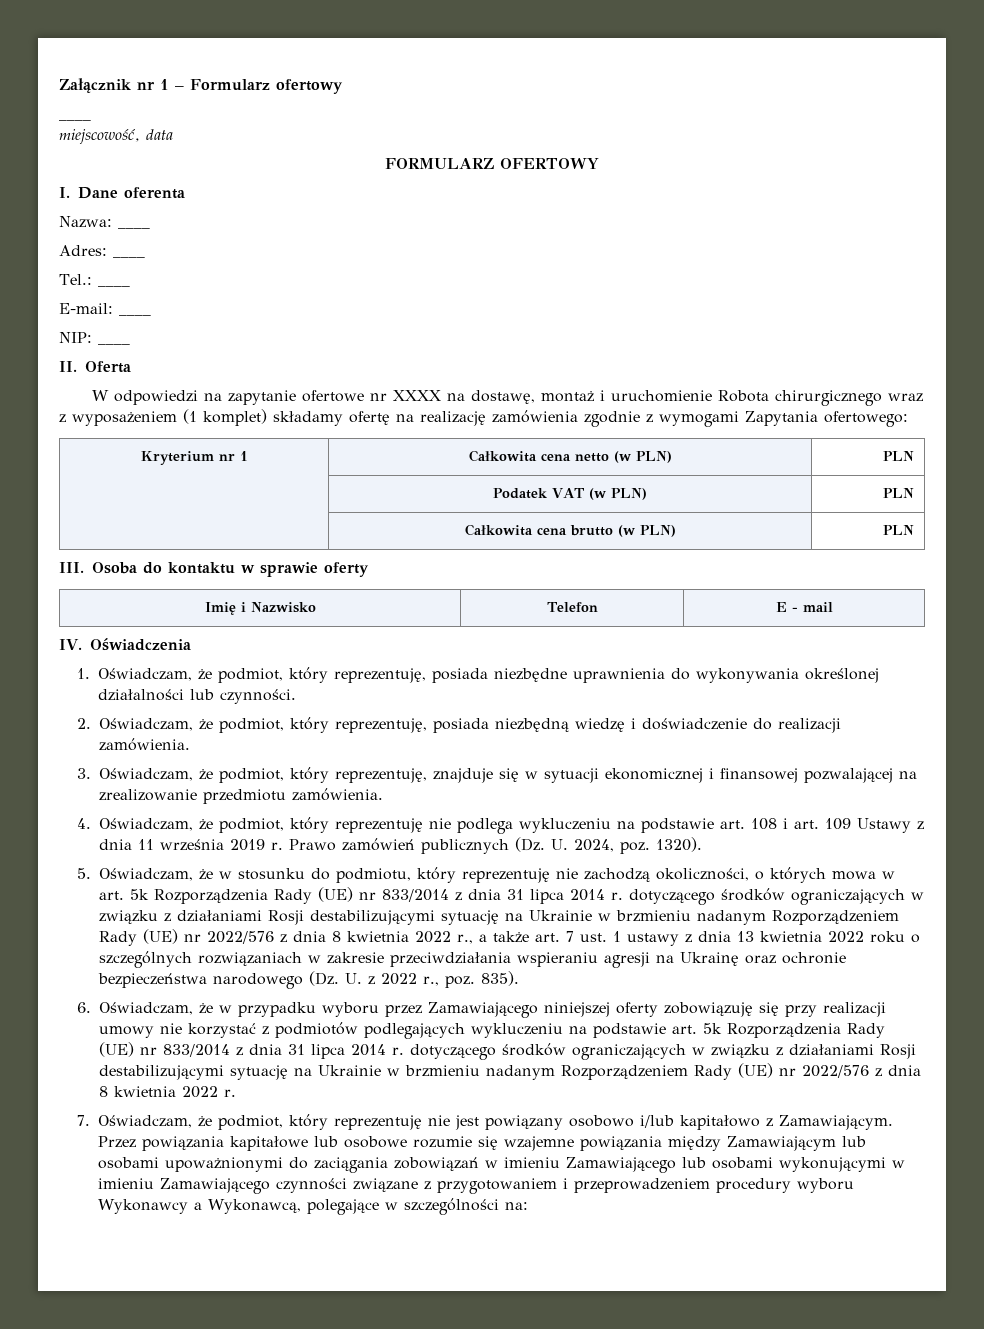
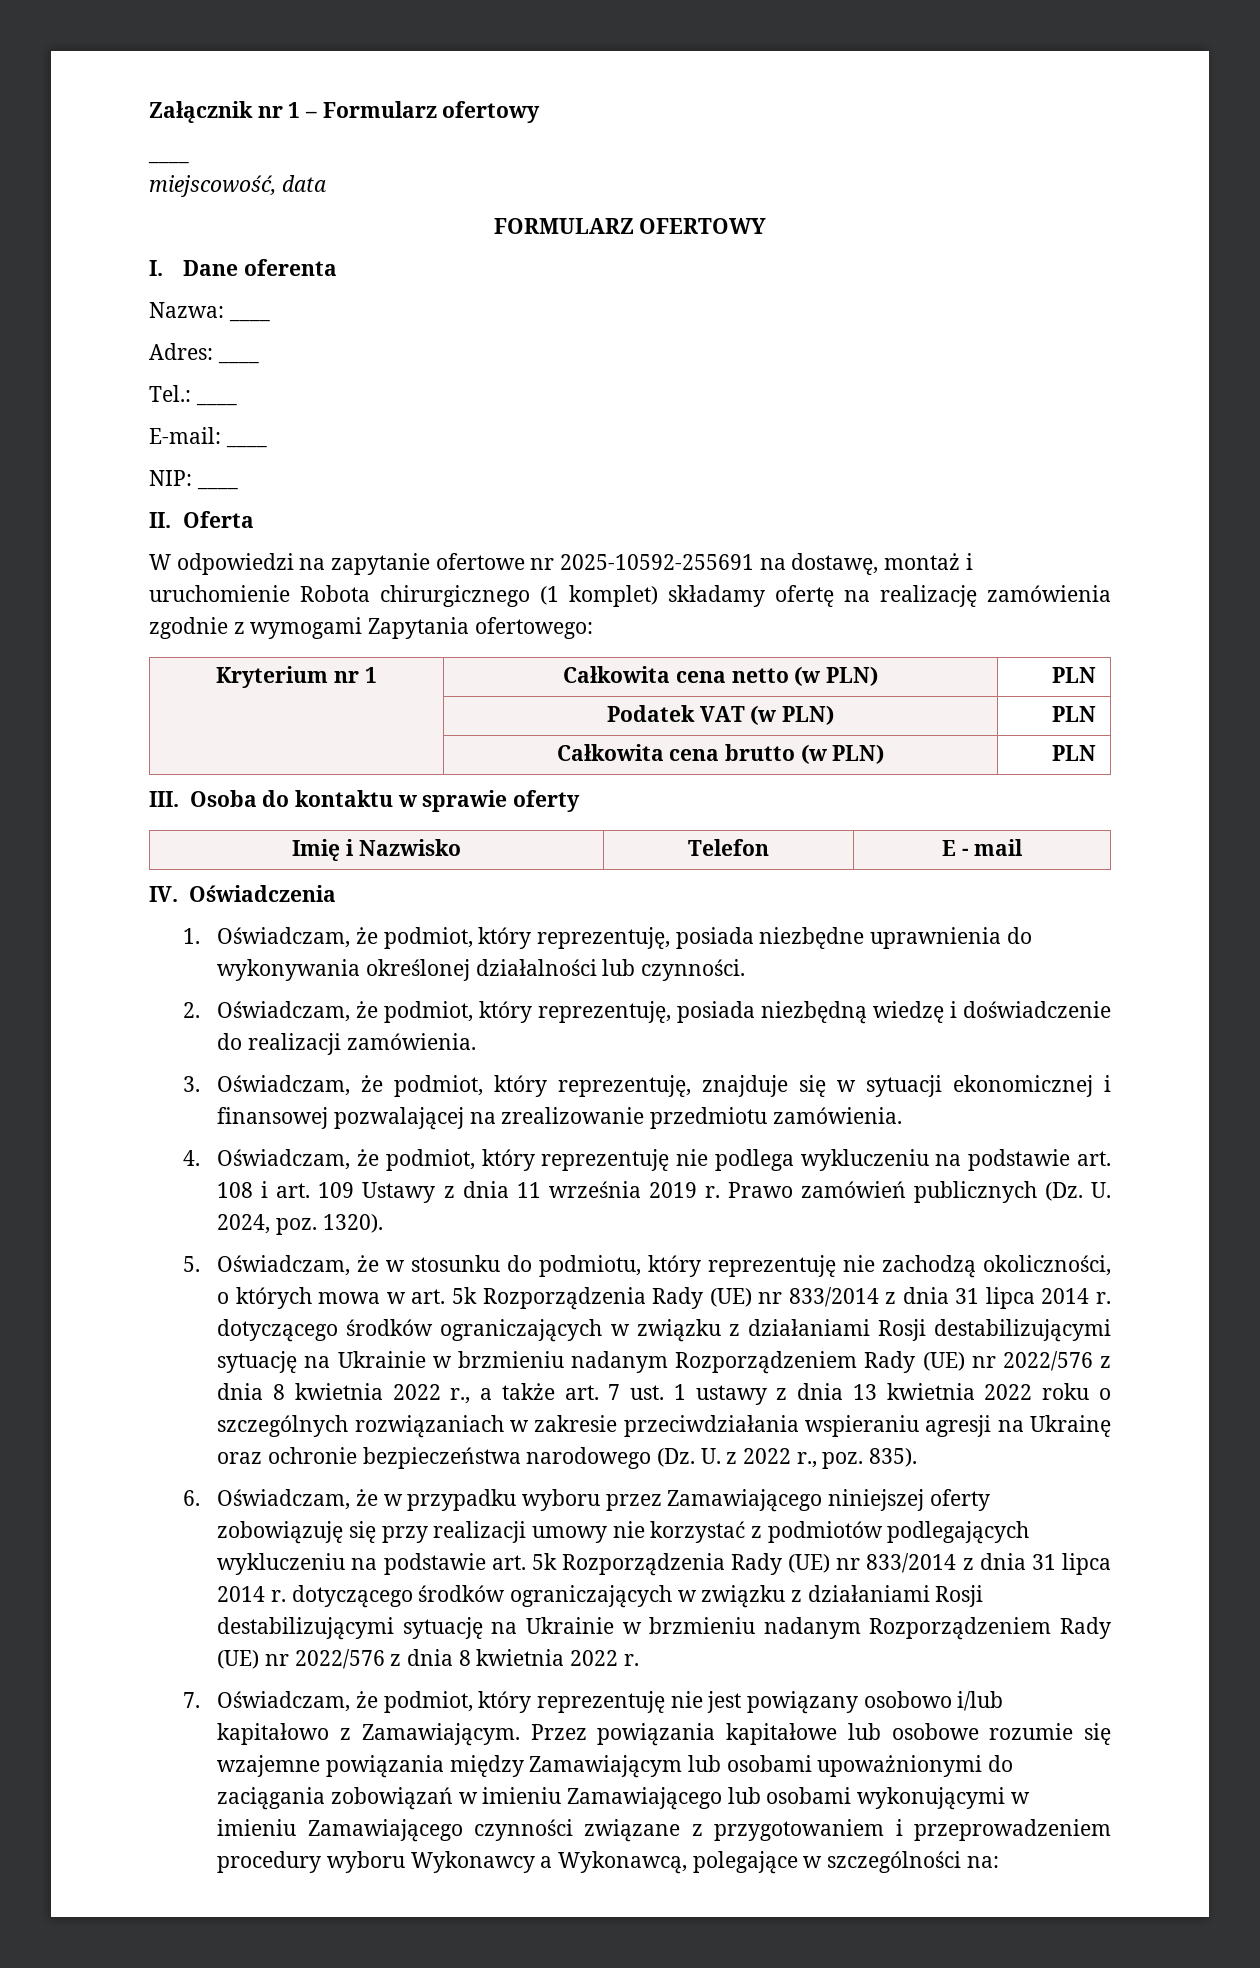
- W odpowiedzi na zapytanie ofertowe nr XXXX na dostawę, montaż i uruchomienie Robota chirurgicznego wraz z wyposażeniem (1 komplet) składamy ofertę na realizację zamówienia zgodnie z wymogami Zapytania ofertowego:
+ W odpowiedzi na zapytanie ofertowe nr 2025-10592-255691 na dostawę, montaż i uruchomienie Robota chirurgicznego (1 komplet) składamy ofertę na realizację zamówienia zgodnie z wymogami Zapytania ofertowego:

